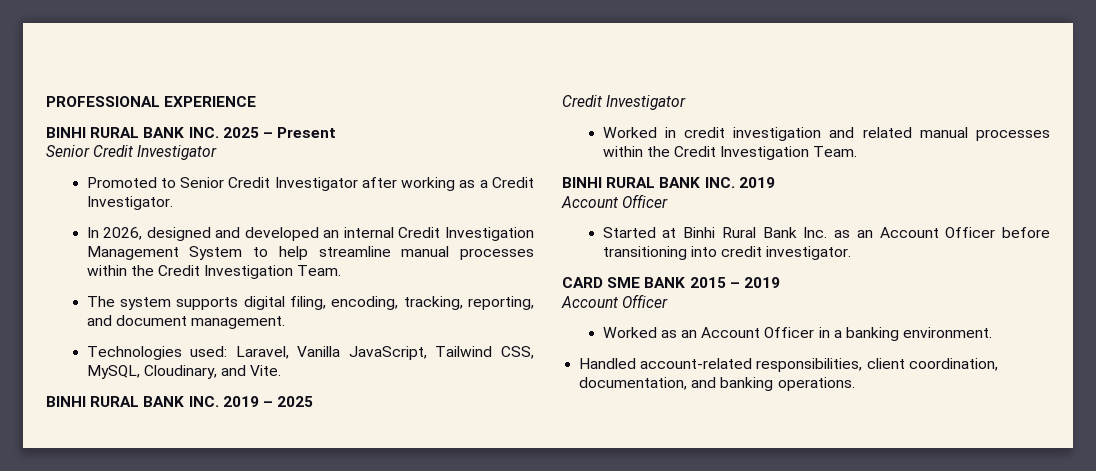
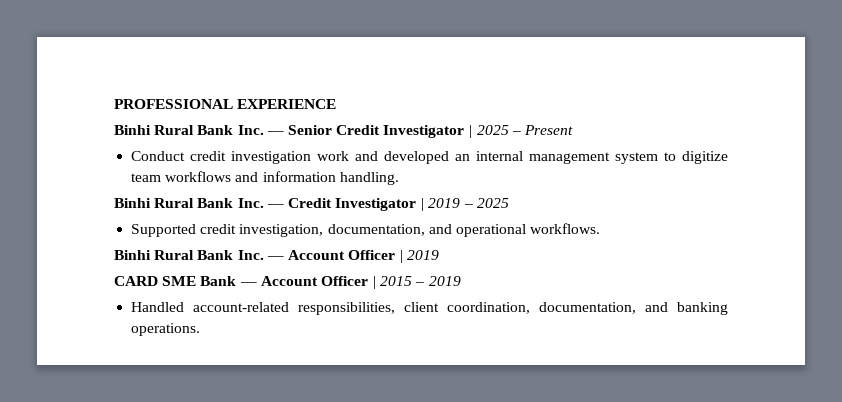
- BINHI RURAL BANK INC. 2025 – Present
- Senior Credit Investigator
- Promoted to Senior Credit Investigator after working as a Credit Investigator.
- In 2026, designed and developed an internal Credit Investigation Management System to help streamline manual processes within the Credit Investigation Team.
- The system supports digital filing, encoding, tracking, reporting, and document management.
- Technologies used: Laravel, Vanilla JavaScript, Tailwind CSS, MySQL, Cloudinary, and Vite.
- BINHI RURAL BANK INC. 2019 – 2025
- Credit Investigator
- Worked in credit investigation and related manual processes within the Credit Investigation Team.
- BINHI RURAL BANK INC. 2019
- Account Officer
- Started at Binhi Rural Bank Inc. as an Account Officer before transitioning into credit investigator.
- CARD SME BANK 2015 – 2019
- Account Officer
- Worked as an Account Officer in a banking environment.
+ Binhi Rural Bank Inc. — Senior Credit Investigator | 2025 – Present
+ Conduct credit investigation work and developed an internal management system to digitize team workflows and information handling.
+ Binhi Rural Bank Inc. — Credit Investigator | 2019 – 2025
+ Supported credit investigation, documentation, and operational workflows.
+ Binhi Rural Bank Inc. — Account Officer | 2019
+ CARD SME Bank — Account Officer | 2015 – 2019

